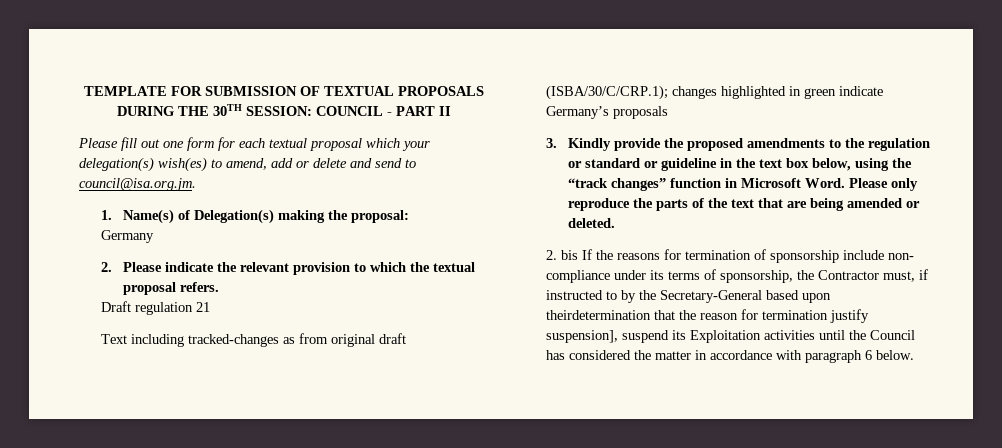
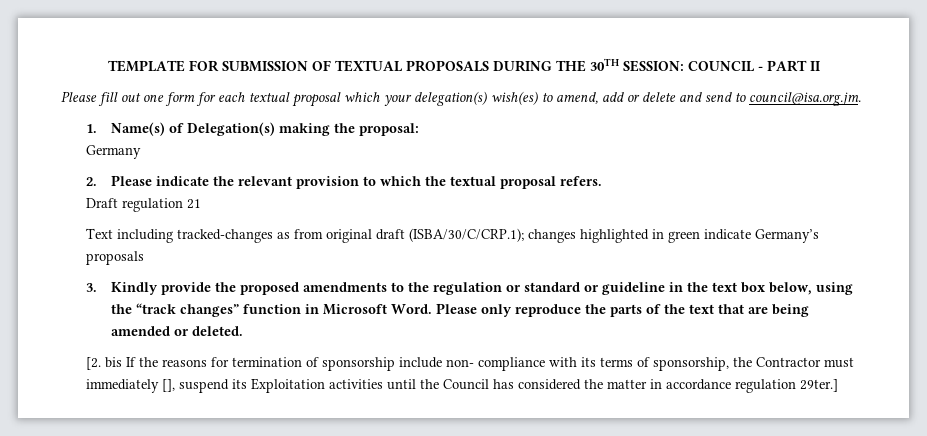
- 2. bis If the reasons for termination of sponsorship include non- compliance under its terms of sponsorship, the Contractor must, if instructed to by the Secretary-General based upon theirdetermination that the reason for termination justify suspension], suspend its Exploitation activities until the Council has considered the matter in accordance with paragraph 6 below.
+ [2. bis If the reasons for termination of sponsorship include non- compliance with its terms of sponsorship, the Contractor must immediately [], suspend its Exploitation activities until the Council has considered the matter in accordance regulation 29ter.]

